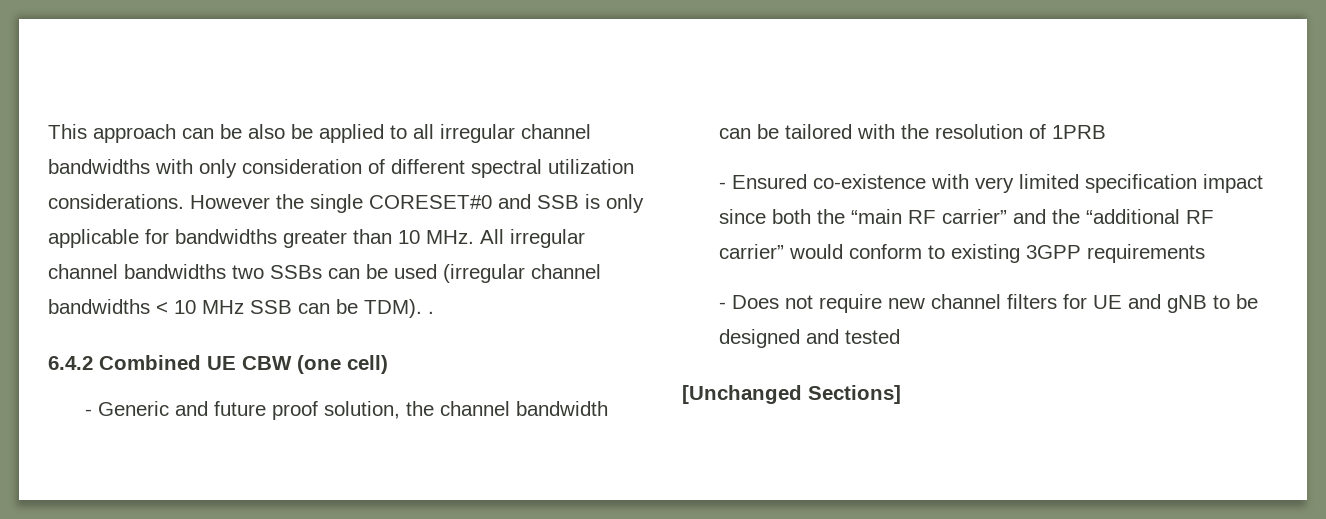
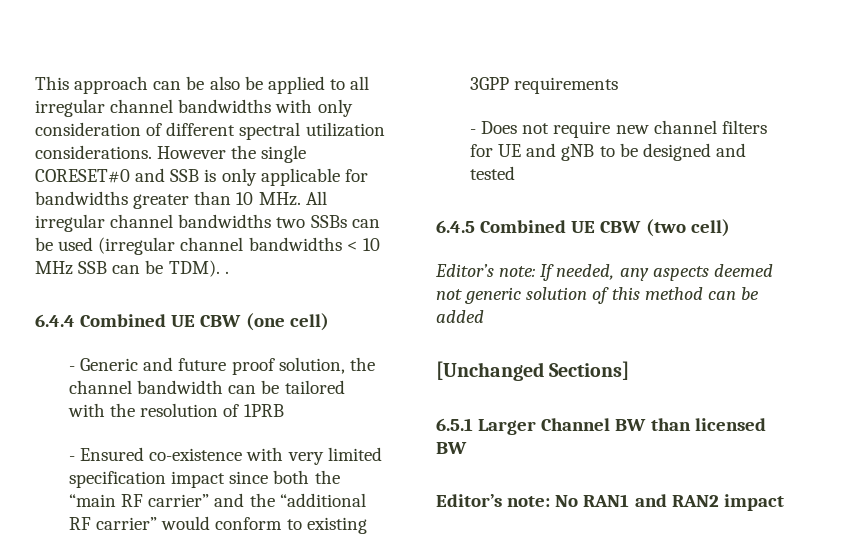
- 6.4.2 Combined UE CBW (one cell)
+ 6.4.4 Combined UE CBW (one cell)
+ 6.4.5 Combined UE CBW (two cell)
+ Editor’s note: If needed, any aspects deemed not generic solution of this method can be added
  [Unchanged Sections]
+ 6.5.1 Larger Channel BW than licensed BW
+ Editor’s note: No RAN1 and RAN2 impact

